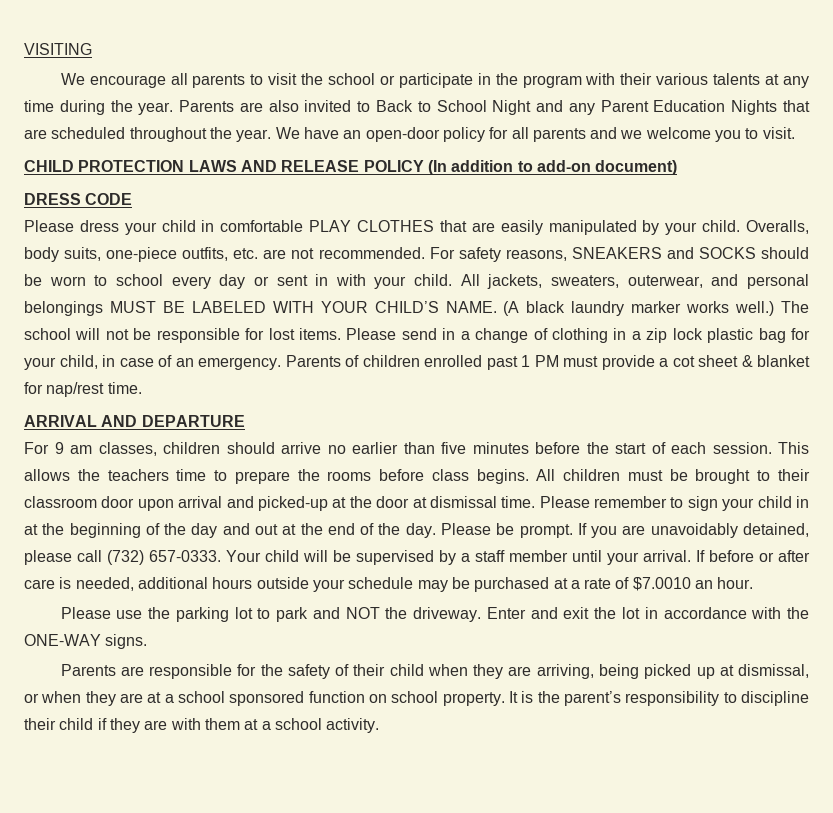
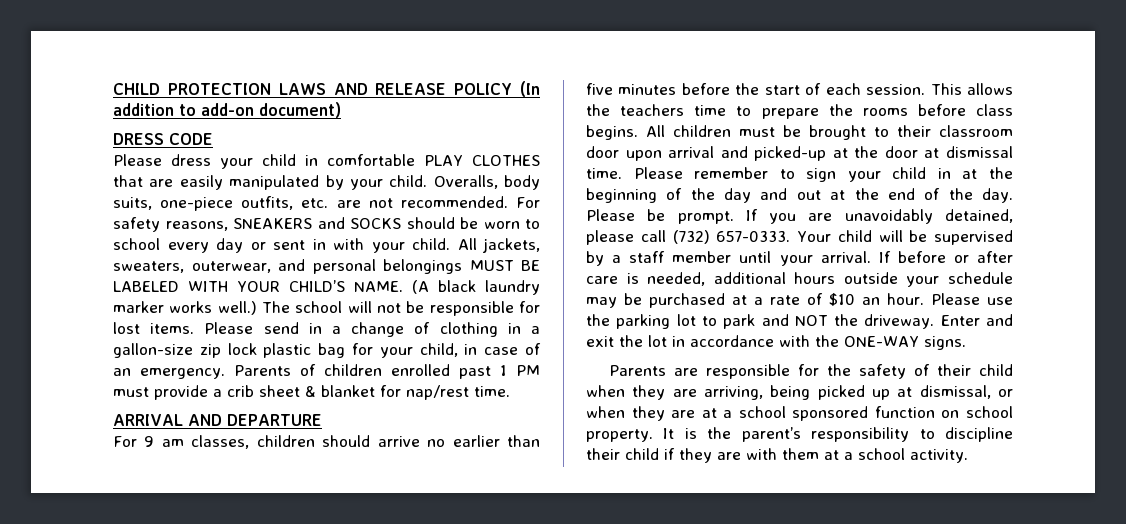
- VISITING
- We encourage all parents to visit the school or participate in the program with their various talents at any time during the year. Parents are also invited to Back to School Night and any Parent Education Nights that are scheduled throughout the year. We have an open-door policy for all parents and we welcome you to visit.
- Please send in a change of clothing in a zip lock plastic bag for your child, in case of an emergency.
+ Please send in a change of clothing in a gallon-size zip lock plastic bag for your child, in case of an emergency.
- Parents of children enrolled past 1 PM must provide a cot sheet & blanket for nap/rest time.
+ Parents of children enrolled past 1 PM must provide a crib sheet & blanket for nap/rest time.
- If before or after care is needed, additional hours outside your schedule may be purchased at a rate of $7.0010 an hour.
- Please use the parking lot to park and NOT the driveway.
+ If before or after care is needed, additional hours outside your schedule may be purchased at a rate of $10 an hour. Please use the parking lot to park and NOT the driveway.

